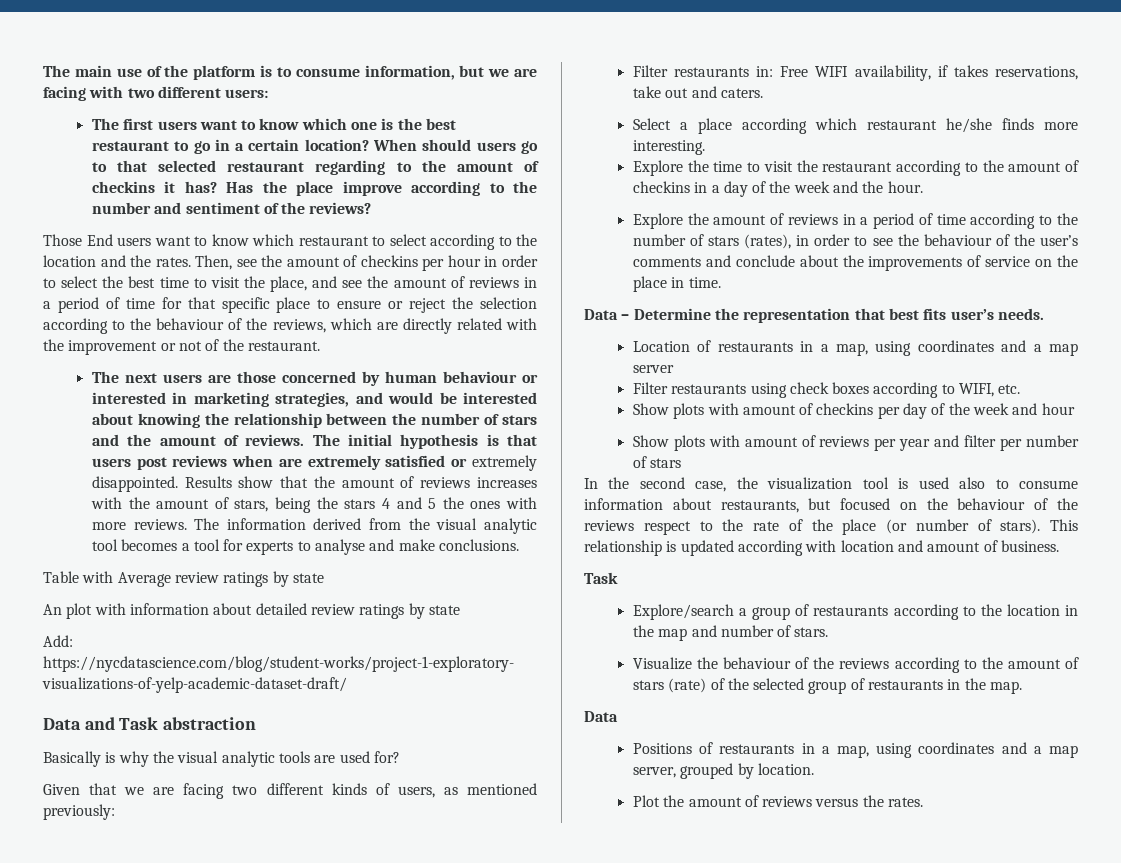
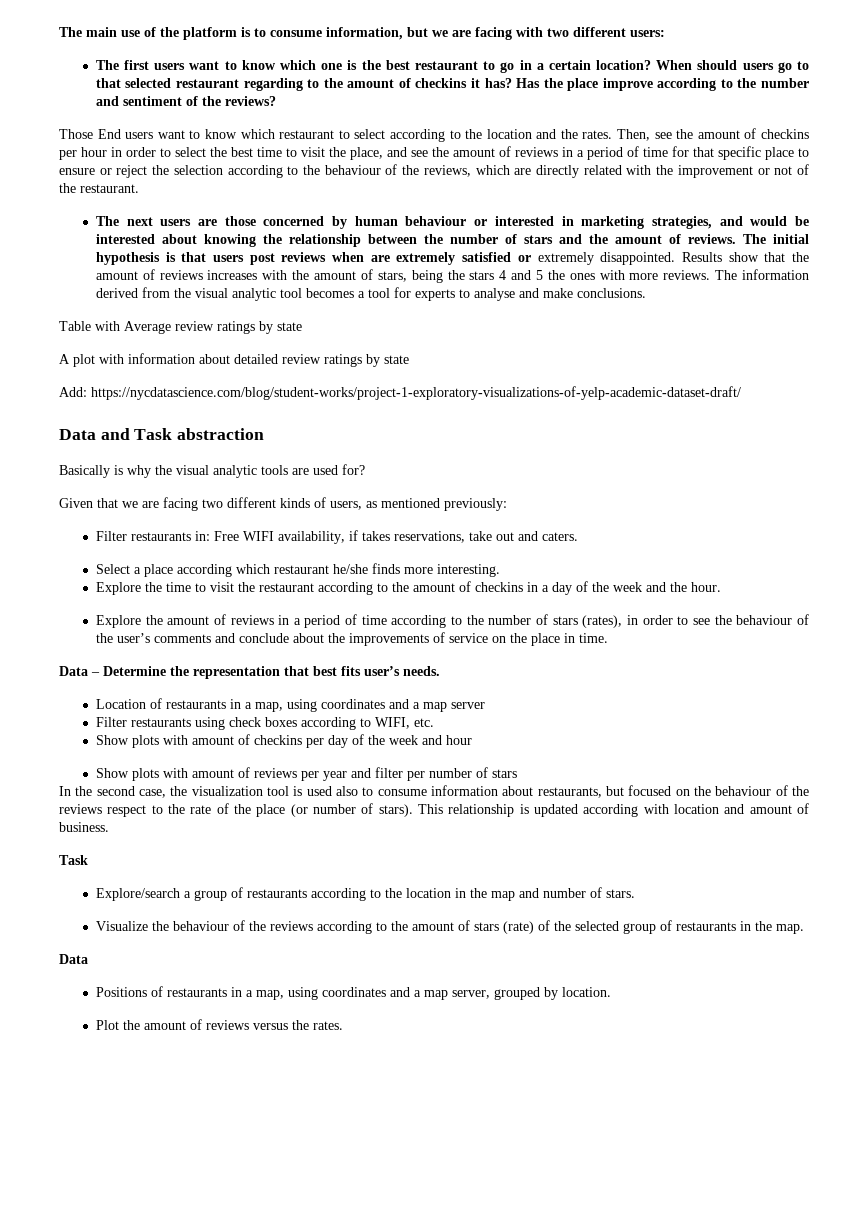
- An plot with information about detailed review ratings by state
+ A plot with information about detailed review ratings by state

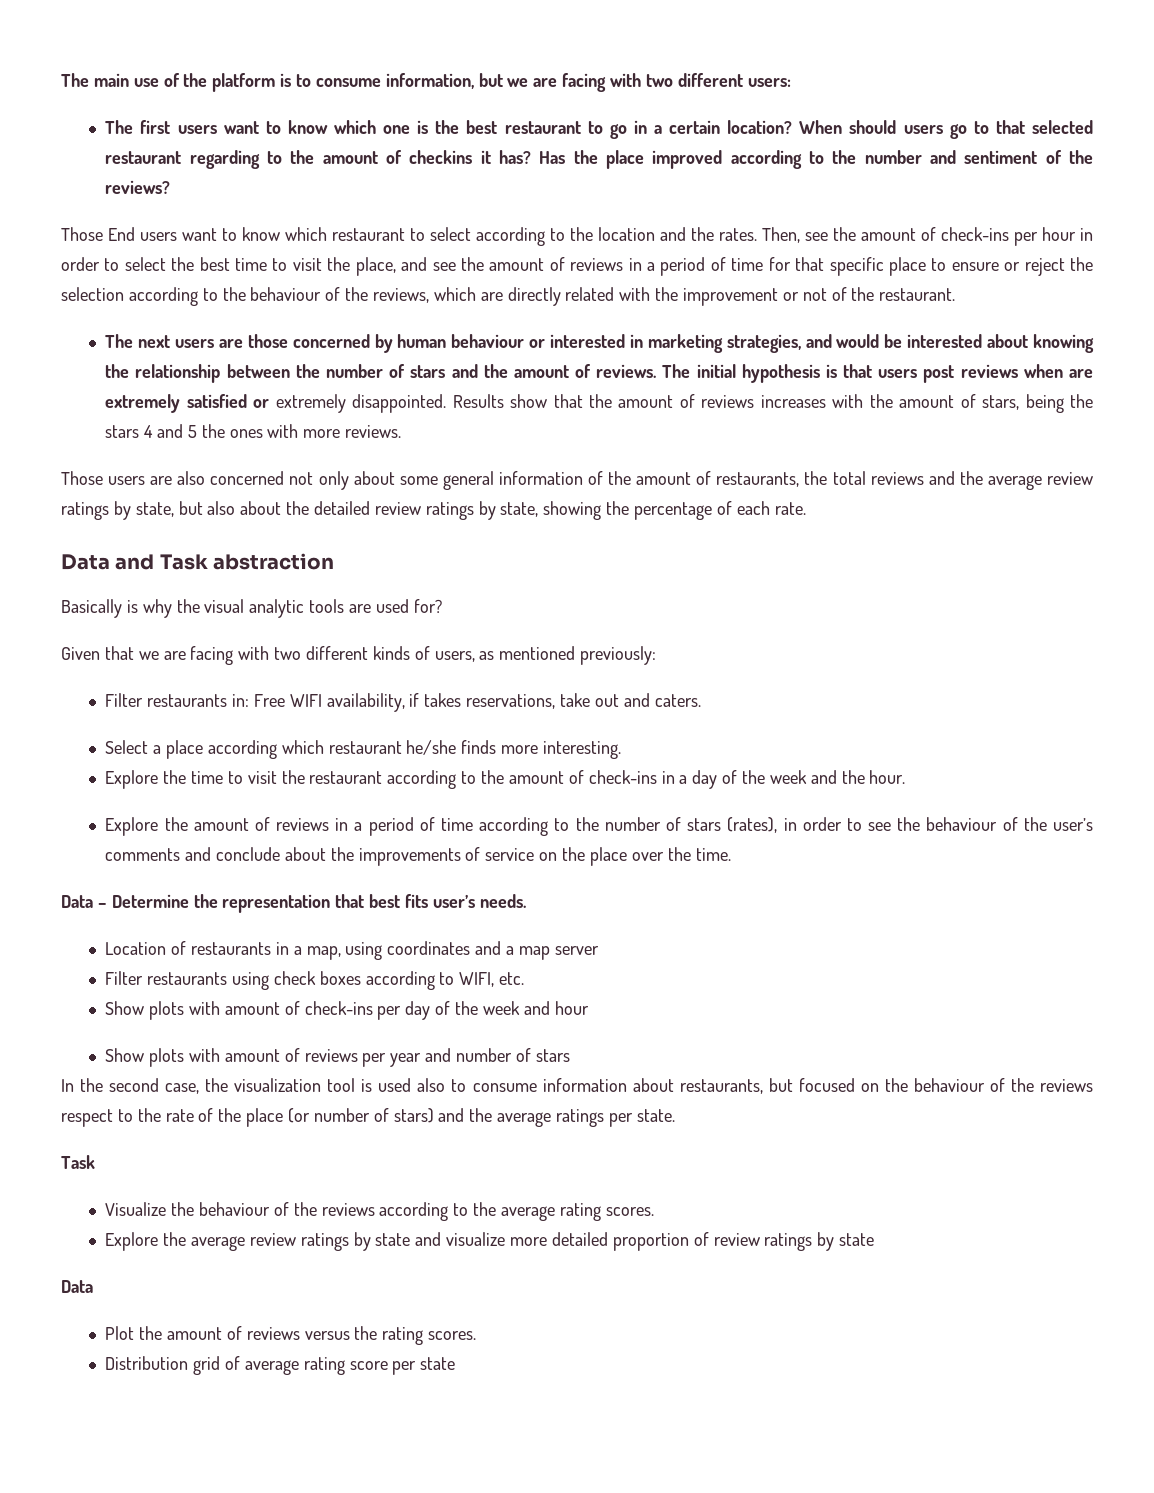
- Has the place improve according to the number and sentiment of the reviews?
+ Has the place improved according to the number and sentiment of the reviews?
- Then, see the amount of checkins per hour in order to select the best time to visit the place, and see the amount of reviews in a period of time for that specific place to ensure or reject the selection according to the behaviour of the reviews, which are directly related with the improvement or not of the restaurant.
+ Then, see the amount of check-ins per hour in order to select the best time to visit the place, and see the amount of reviews in a period of time for that specific place to ensure or reject the selection according to the behaviour of the reviews, which are directly related with the improvement or not of the restaurant.
- Results show that the amount of reviews increases with the amount of stars, being the stars 4 and 5 the ones with more reviews. The information derived from the visual analytic tool becomes a tool for experts to analyse and make conclusions.
- Table with Average review ratings by state
- A plot with information about detailed review ratings by state
- Add: https://nycdatascience.com/blog/student-works/project-1-exploratory-visualizations-of-yelp-academic-dataset-draft/
+ Results show that the amount of reviews increases with the amount of stars, being the stars 4 and 5 the ones with more reviews.
+ Those users are also concerned not only about some general information of the amount of restaurants, the total reviews and the average review ratings by state, but also about the detailed review ratings by state, showing the percentage of each rate.
- Given that we are facing two different kinds of users, as mentioned previously:
+ Given that we are facing with two different kinds of users, as mentioned previously:
- Explore the time to visit the restaurant according to the amount of checkins in a day of the week and the hour.
+ Explore the time to visit the restaurant according to the amount of check-ins in a day of the week and the hour.
- Explore the amount of reviews in a period of time according to the number of stars (rates), in order to see the behaviour of the user’s comments and conclude about the improvements of service on the place in time.
+ Explore the amount of reviews in a period of time according to the number of stars (rates), in order to see the behaviour of the user’s comments and conclude about the improvements of service on the place over the time.
- Show plots with amount of checkins per day of the week and hour
+ Show plots with amount of check-ins per day of the week and hour
- Show plots with amount of reviews per year and filter per number of stars
+ Show plots with amount of reviews per year and number of stars
- In the second case, the visualization tool is used also to consume information about restaurants, but focused on the behaviour of the reviews respect to the rate of the place (or number of stars). This relationship is updated according with location and amount of business.
+ In the second case, the visualization tool is used also to consume information about restaurants, but focused on the behaviour of the reviews respect to the rate of the place (or number of stars) and the average ratings per state.
  Task
- Explore/search a group of restaurants according to the location in the map and number of stars.
- Visualize the behaviour of the reviews according to the amount of stars (rate) of the selected group of restaurants in the map.
+ Visualize the behaviour of the reviews according to the average rating scores.
+ Explore the average review ratings by state and visualize more detailed proportion of review ratings by state
  Data
- Positions of restaurants in a map, using coordinates and a map server, grouped by location.
- Plot the amount of reviews versus the rates.
+ Plot the amount of reviews versus the rating scores.
+ Distribution grid of average rating score per state

